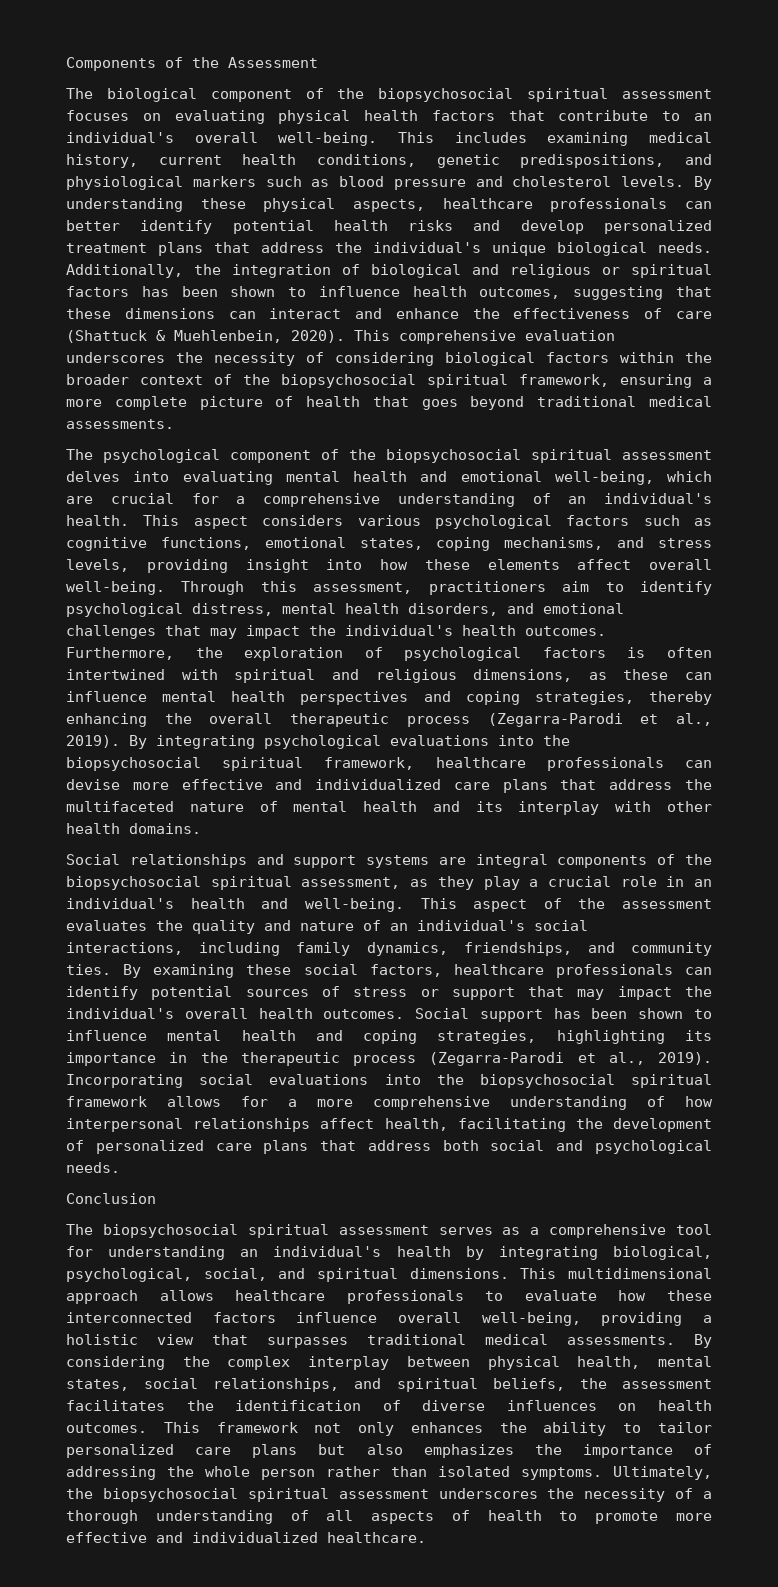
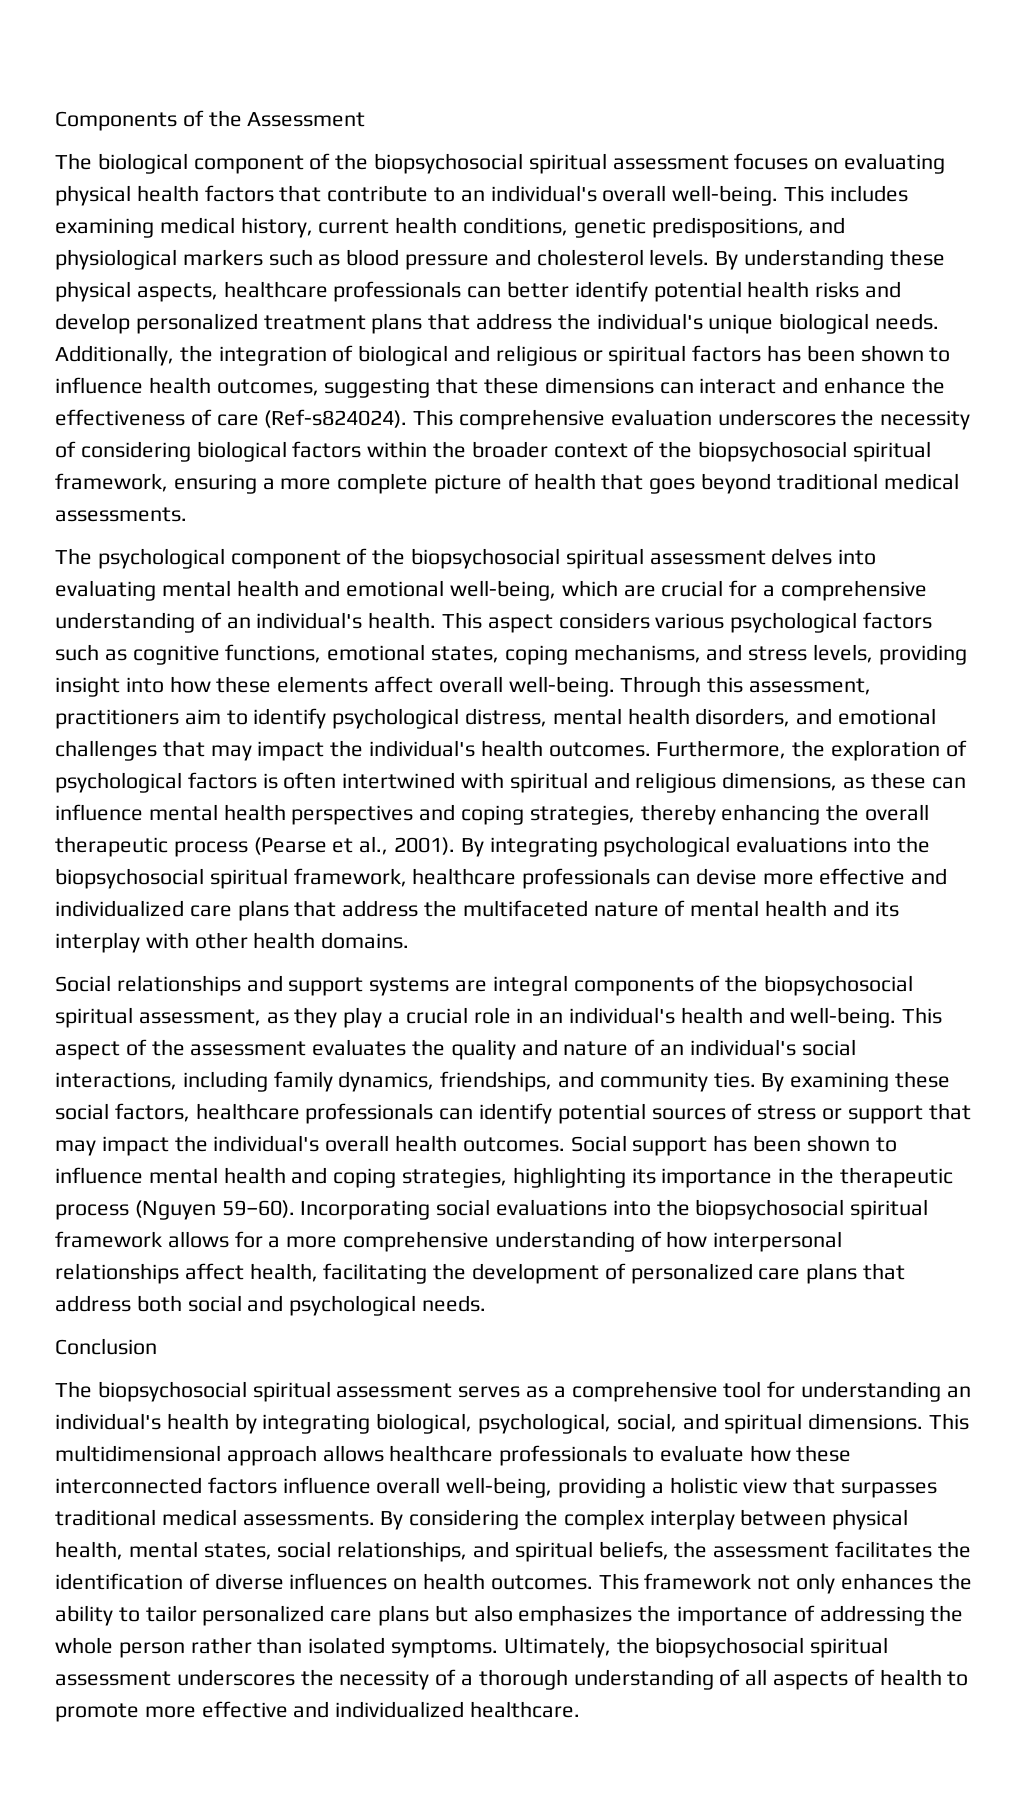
- Additionally, the integration of biological and religious or spiritual factors has been shown to influence health outcomes, suggesting that these dimensions can interact and enhance the effectiveness of care (Shattuck & Muehlenbein, 2020).
+ Additionally, the integration of biological and religious or spiritual factors has been shown to influence health outcomes, suggesting that these dimensions can interact and enhance the effectiveness of care (Ref-s824024).
- Furthermore, the exploration of psychological factors is often intertwined with spiritual and religious dimensions, as these can influence mental health perspectives and coping strategies, thereby enhancing the overall therapeutic process (Zegarra-Parodi et al., 2019).
+ Furthermore, the exploration of psychological factors is often intertwined with spiritual and religious dimensions, as these can influence mental health perspectives and coping strategies, thereby enhancing the overall therapeutic process (Pearse et al., 2001).
- Social support has been shown to influence mental health and coping strategies, highlighting its importance in the therapeutic process (Zegarra-Parodi et al., 2019).
+ Social support has been shown to influence mental health and coping strategies, highlighting its importance in the therapeutic process (Nguyen 59–60).

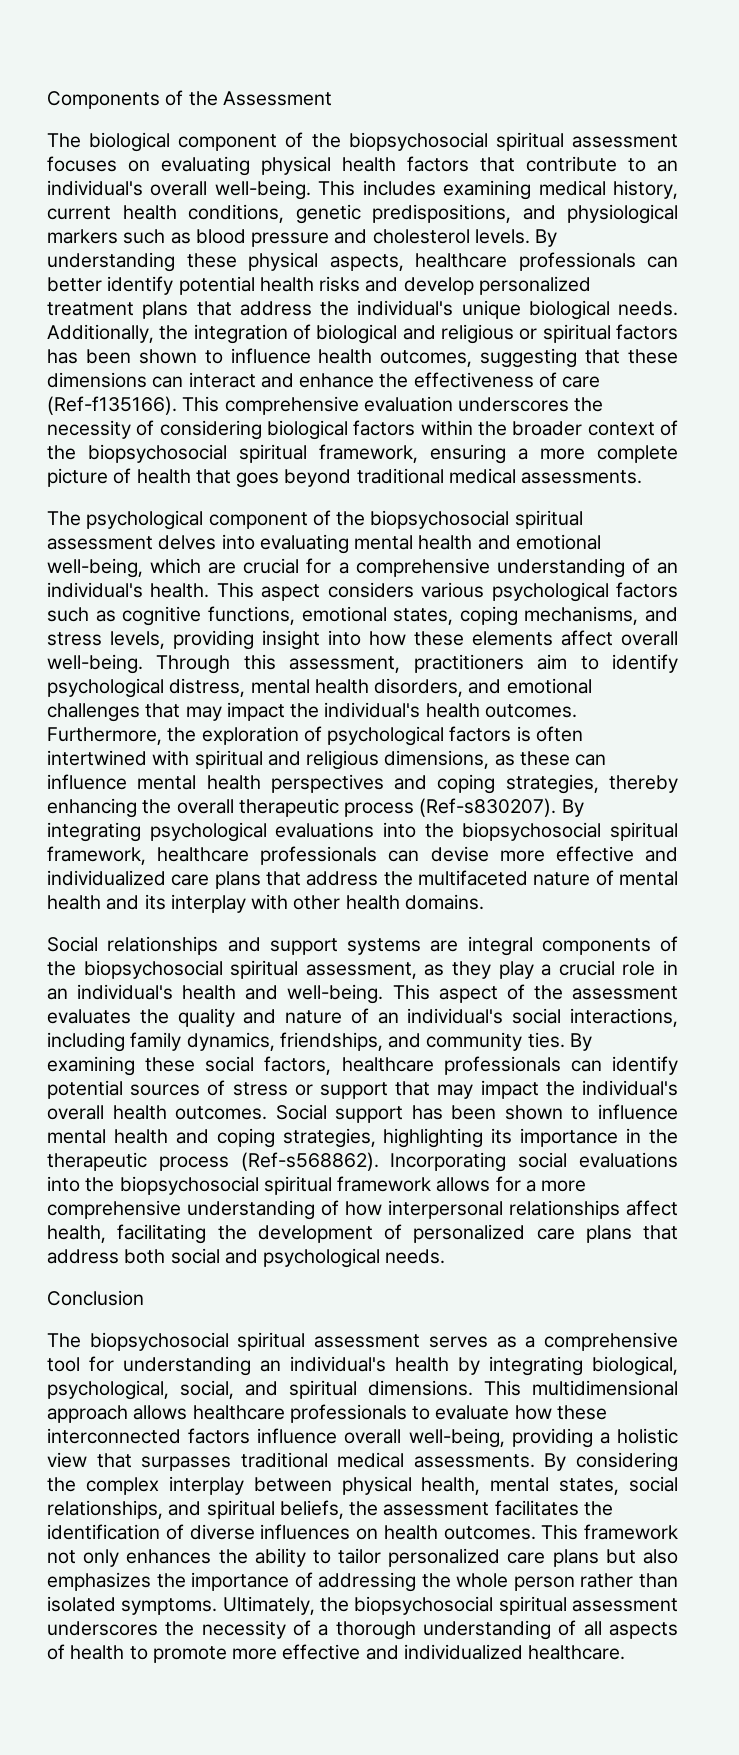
- Additionally, the integration of biological and religious or spiritual factors has been shown to influence health outcomes, suggesting that these dimensions can interact and enhance the effectiveness of care (Ref-s824024).
+ Additionally, the integration of biological and religious or spiritual factors has been shown to influence health outcomes, suggesting that these dimensions can interact and enhance the effectiveness of care (Ref-f135166).
- Furthermore, the exploration of psychological factors is often intertwined with spiritual and religious dimensions, as these can influence mental health perspectives and coping strategies, thereby enhancing the overall therapeutic process (Pearse et al., 2001).
+ Furthermore, the exploration of psychological factors is often intertwined with spiritual and religious dimensions, as these can influence mental health perspectives and coping strategies, thereby enhancing the overall therapeutic process (Ref-s830207).
- Social support has been shown to influence mental health and coping strategies, highlighting its importance in the therapeutic process (Nguyen 59–60).
+ Social support has been shown to influence mental health and coping strategies, highlighting its importance in the therapeutic process (Ref-s568862).

